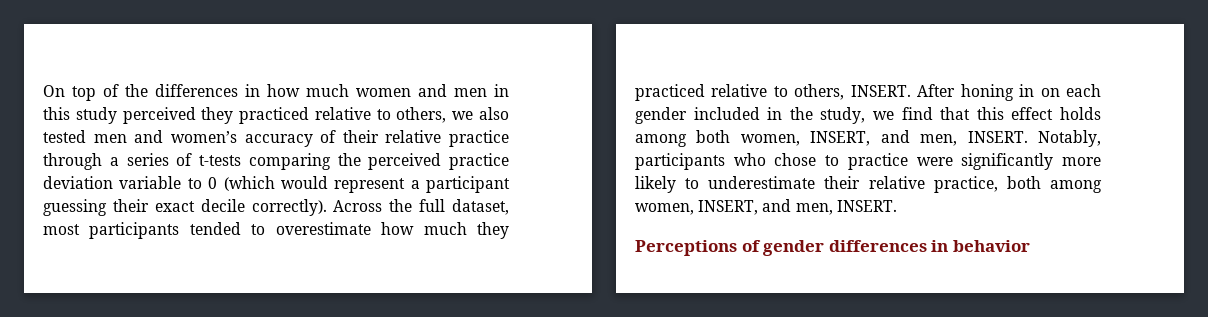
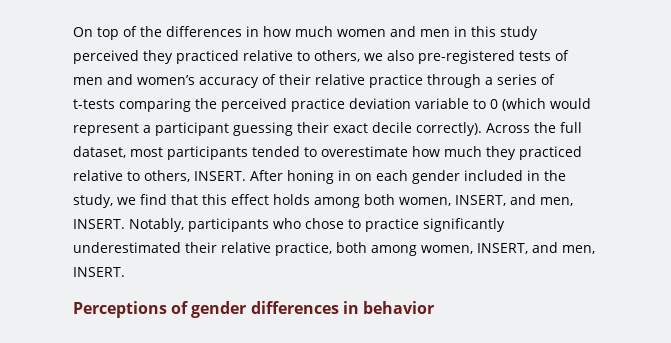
- On top of the differences in how much women and men in this study perceived they practiced relative to others, we also tested men and women’s accuracy of their relative practice through a series of t-tests comparing the perceived practice deviation variable to 0 (which would represent a participant guessing their exact decile correctly).
+ On top of the differences in how much women and men in this study perceived they practiced relative to others, we also pre-registered tests of men and women’s accuracy of their relative practice through a series of t-tests comparing the perceived practice deviation variable to 0 (which would represent a participant guessing their exact decile correctly).
- Notably, participants who chose to practice were significantly more likely to underestimate their relative practice, both among women, INSERT, and men, INSERT.
+ Notably, participants who chose to practice significantly underestimated their relative practice, both among women, INSERT, and men, INSERT.

